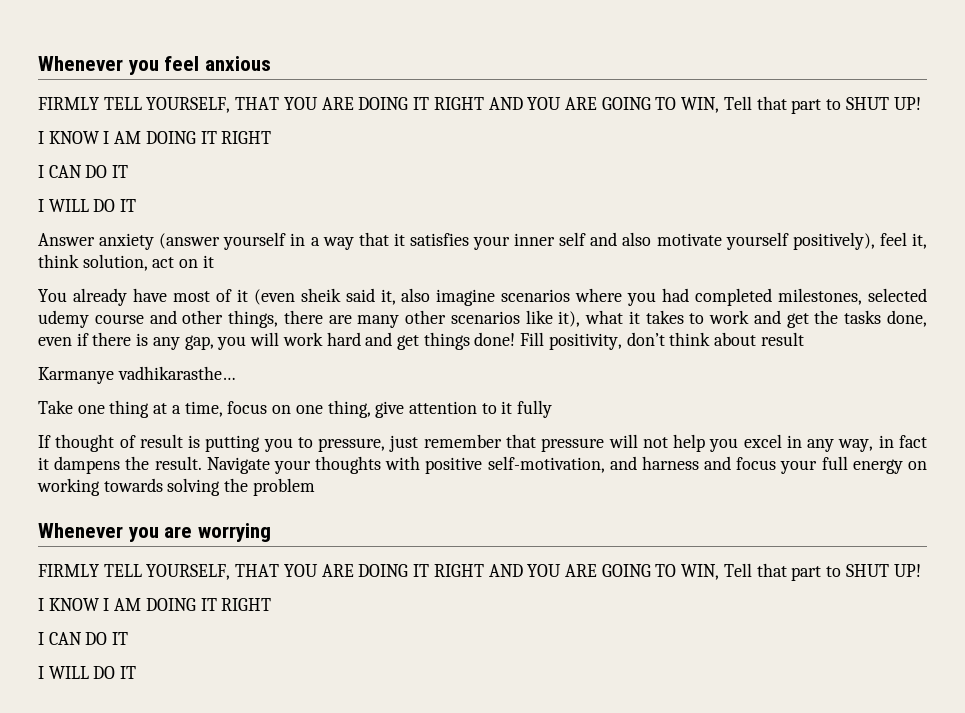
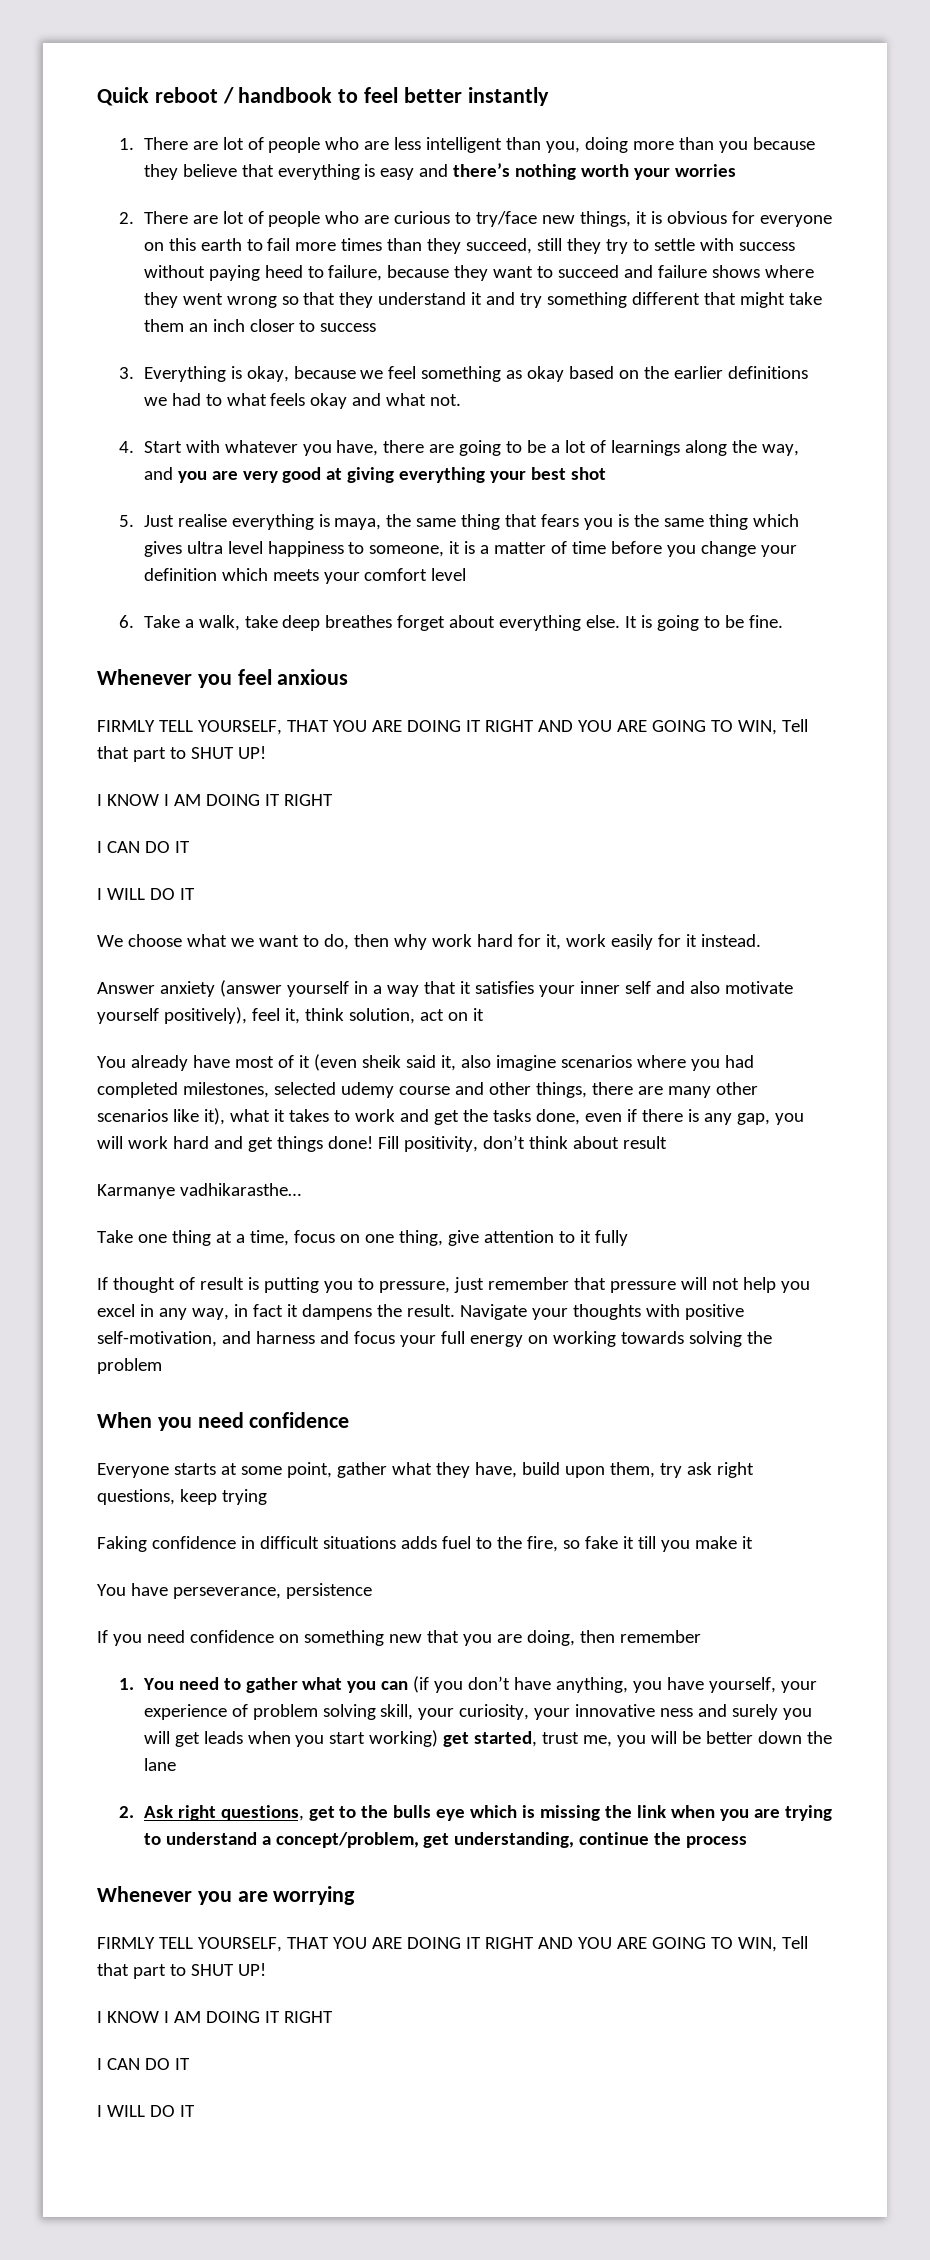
+ Quick reboot / handbook to feel better instantly
+ 1. There are lot of people who are less intelligent than you, doing more than you because they believe that everything is easy and there’s nothing worth your worries
+ 2. There are lot of people who are curious to try/face new things, it is obvious for everyone on this earth to fail more times than they succeed, still they try to settle with success without paying heed to failure, because they want to succeed and failure shows where they went wrong so that they understand it and try something different that might take them an inch closer to success
+ 3. Everything is okay, because we feel something as okay based on the earlier definitions we had to what feels okay and what not.
+ 4. Start with whatever you have, there are going to be a lot of learnings along the way, and you are very good at giving everything your best shot
+ 5. Just realise everything is maya, the same thing that fears you is the same thing which gives ultra level happiness to someone, it is a matter of time before you change your definition which meets your comfort level
+ 6. Take a walk, take deep breathes forget about everything else. It is going to be fine.
+ We choose what we want to do, then why work hard for it, work easily for it instead.
+ When you need confidence
+ Everyone starts at some point, gather what they have, build upon them, try ask right questions, keep trying
+ Faking confidence in difficult situations adds fuel to the fire, so fake it till you make it
+ You have perseverance, persistence
+ If you need confidence on something new that you are doing, then remember
+ 1. You need to gather what you can (if you don’t have anything, you have yourself, your experience of problem solving skill, your curiosity, your innovative ness and surely you will get leads when you start working) get started, trust me, you will be better down the lane
+ 2. Ask right questions, get to the bulls eye which is missing the link when you are trying to understand a concept/problem, get understanding, continue the process

